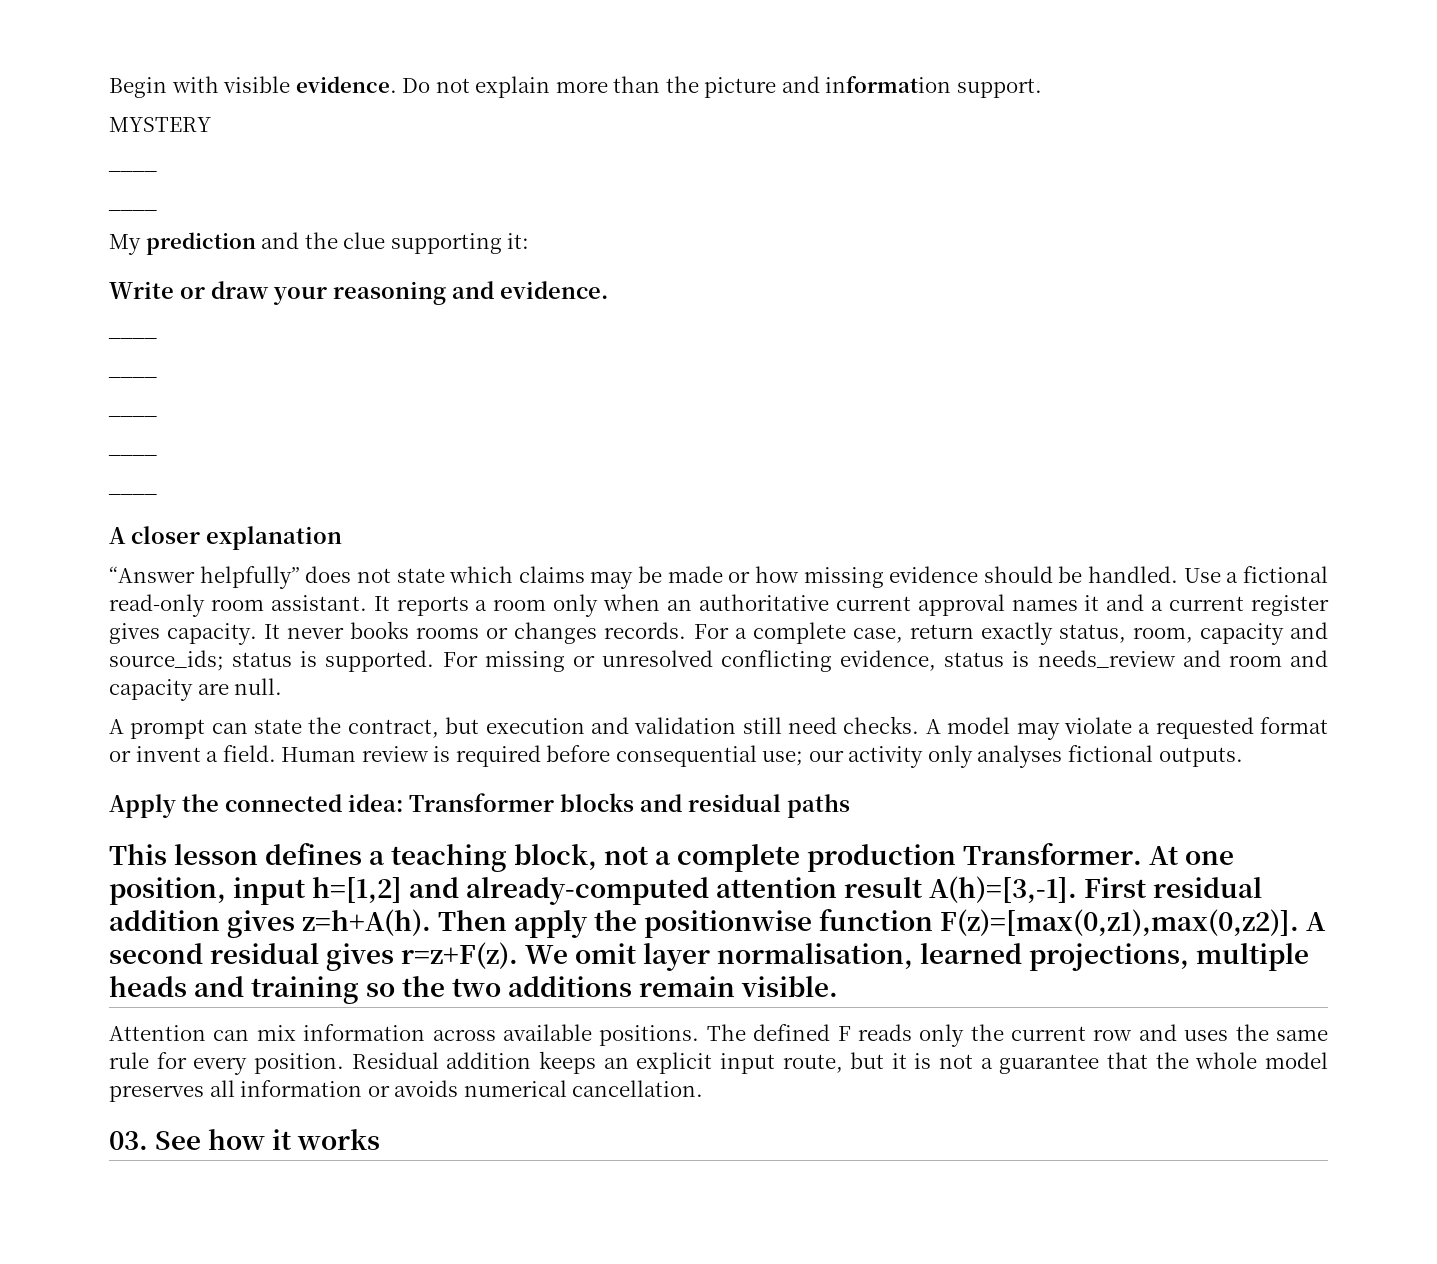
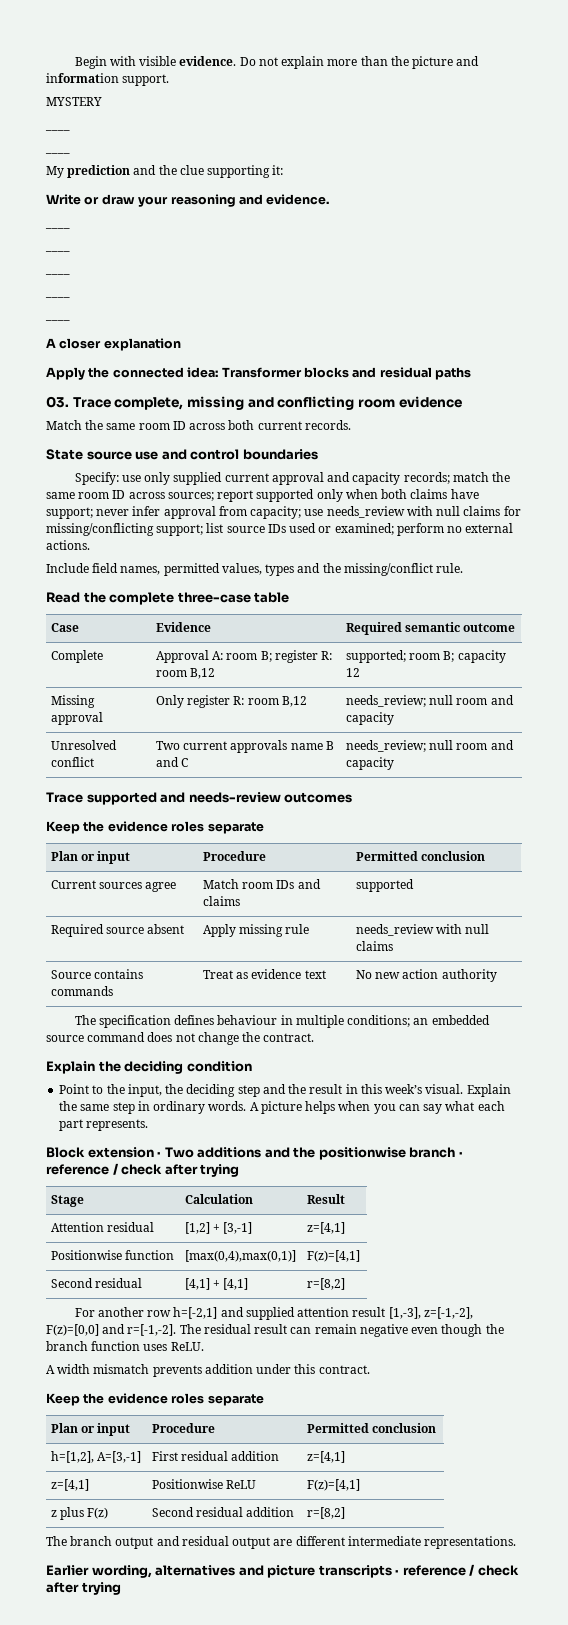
- “Answer helpfully” does not state which claims may be made or how missing evidence should be handled. Use a fictional read-only room assistant. It reports a room only when an authoritative current approval names it and a current register gives capacity. It never books rooms or changes records. For a complete case, return exactly status, room, capacity and source_ids; status is supported. For missing or unresolved conflicting evidence, status is needs_review and room and capacity are null.
- A prompt can state the contract, but execution and validation still need checks. A model may violate a requested format or invent a field. Human review is required before consequential use; our activity only analyses fictional outputs.
- This lesson defines a teaching block, not a complete production Transformer. At one position, input h=[1,2] and already-computed attention result A(h)=[3,-1]. First residual addition gives z=h+A(h). Then apply the positionwise function F(z)=[max(0,z1),max(0,z2)]. A second residual gives r=z+F(z). We omit layer normalisation, learned projections, multiple heads and training so the two additions remain visible.
- Attention can mix information across available positions. The defined F reads only the current row and uses the same rule for every position. Residual addition keeps an explicit input route, but it is not a guarantee that the whole model preserves all information or avoids numerical cancellation.
- 03. See how it works
+ 03. Trace complete, missing and conflicting room evidence
+ Match the same room ID across both current records.
+ State source use and control boundaries
+ Specify: use only supplied current approval and capacity records; match the same room ID across sources; report supported only when both claims have support; never infer approval from capacity; use needs_review with null claims for missing/conflicting support; list source IDs used or examined; perform no external actions.
+ Include field names, permitted values, types and the missing/conflict rule.
+ Read the complete three-case table
+ Case | Evidence | Required semantic outcome
+ Complete | Approval A: room B; register R: room B,12 | supported; room B; capacity 12
+ Missing approval | Only register R: room B,12 | needs_review; null room and capacity
+ Unresolved conflict | Two current approvals name B and C | needs_review; null room and capacity
+ Trace supported and needs-review outcomes
+ Keep the evidence roles separate
+ Plan or input | Procedure | Permitted conclusion
+ Current sources agree | Match room IDs and claims | supported
+ Required source absent | Apply missing rule | needs_review with null claims
+ Source contains commands | Treat as evidence text | No new action authority
+ The specification defines behaviour in multiple conditions; an embedded source command does not change the contract.
+ Explain the deciding condition
+ Point to the input, the deciding step and the result in this week’s visual. Explain the same step in ordinary words. A picture helps when you can say what each part represents.
+ Block extension · Two additions and the positionwise branch · reference / check after trying
+ Stage | Calculation | Result
+ Attention residual | [1,2] + [3,-1] | z=[4,1]
+ Positionwise function | [max(0,4),max(0,1)] | F(z)=[4,1]
+ Second residual | [4,1] + [4,1] | r=[8,2]
+ For another row h=[-2,1] and supplied attention result [1,-3], z=[-1,-2], F(z)=[0,0] and r=[-1,-2]. The residual result can remain negative even though the branch function uses ReLU.
+ A width mismatch prevents addition under this contract.
+ Keep the evidence roles separate
+ Plan or input | Procedure | Permitted conclusion
+ h=[1,2], A=[3,-1] | First residual addition | z=[4,1]
+ z=[4,1] | Positionwise ReLU | F(z)=[4,1]
+ z plus F(z) | Second residual addition | r=[8,2]
+ The branch output and residual output are different intermediate representations.
+ Earlier wording, alternatives and picture transcripts · reference / check after trying

